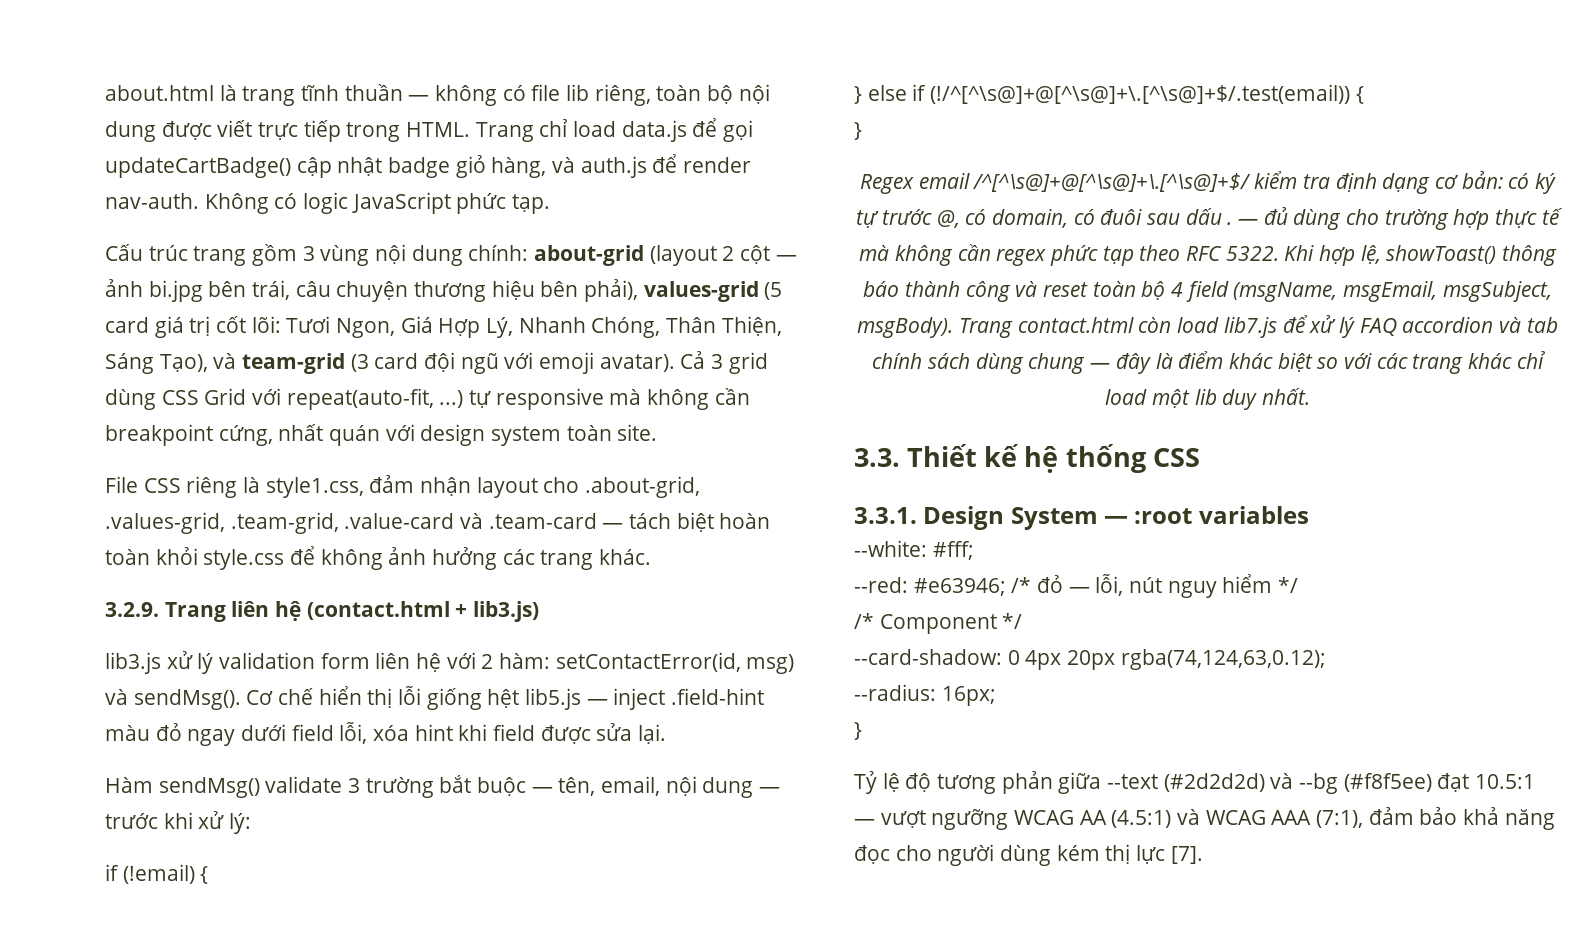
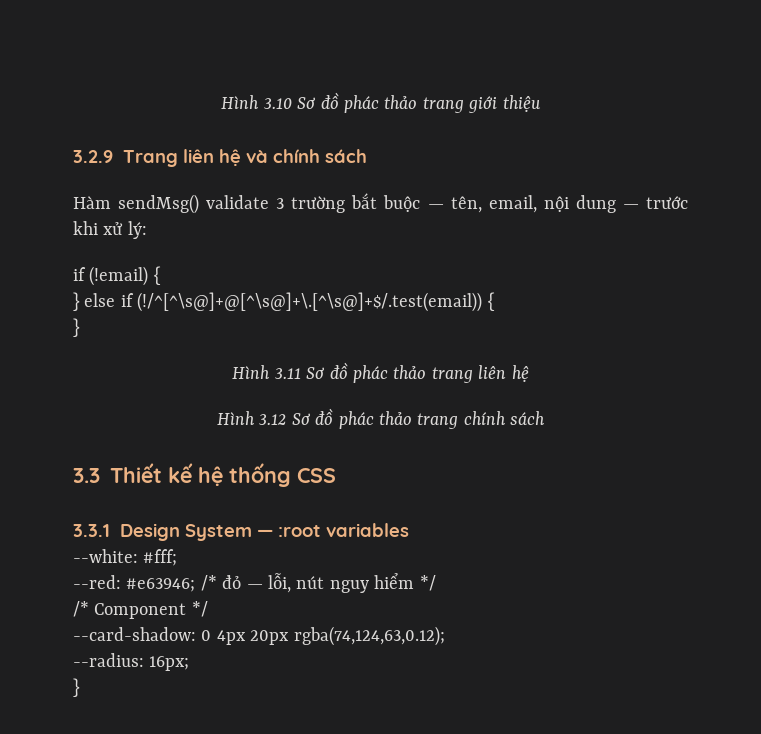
- about.html là trang tĩnh thuần — không có file lib riêng, toàn bộ nội dung được viết trực tiếp trong HTML. Trang chỉ load data.js để gọi updateCartBadge() cập nhật badge giỏ hàng, và auth.js để render nav-auth. Không có logic JavaScript phức tạp.
- Cấu trúc trang gồm 3 vùng nội dung chính: about-grid (layout 2 cột — ảnh bi.jpg bên trái, câu chuyện thương hiệu bên phải), values-grid (5 card giá trị cốt lõi: Tươi Ngon, Giá Hợp Lý, Nhanh Chóng, Thân Thiện, Sáng Tạo), và team-grid (3 card đội ngũ với emoji avatar). Cả 3 grid dùng CSS Grid với repeat(auto-fit, ...) tự responsive mà không cần breakpoint cứng, nhất quán với design system toàn site.
- File CSS riêng là style1.css, đảm nhận layout cho .about-grid, .values-grid, .team-grid, .value-card và .team-card — tách biệt hoàn toàn khỏi style.css để không ảnh hưởng các trang khác.
- 3.2.9. Trang liên hệ (contact.html + lib3.js)
- lib3.js xử lý validation form liên hệ với 2 hàm: setContactError(id, msg) và sendMsg(). Cơ chế hiển thị lỗi giống hệt lib5.js — inject .field-hint màu đỏ ngay dưới field lỗi, xóa hint khi field được sửa lại.
+ Hình 3.10 Sơ đồ phác thảo trang giới thiệu
+ 3.2.9 Trang liên hệ và chính sách
- Regex email /^[^\s@]+@[^\s@]+\.[^\s@]+$/ kiểm tra định dạng cơ bản: có ký tự trước @, có domain, có đuôi sau dấu . — đủ dùng cho trường hợp thực tế mà không cần regex phức tạp theo RFC 5322. Khi hợp lệ, showToast() thông báo thành công và reset toàn bộ 4 field (msgName, msgEmail, msgSubject, msgBody). Trang contact.html còn load lib7.js để xử lý FAQ accordion và tab chính sách dùng chung — đây là điểm khác biệt so với các trang khác chỉ load một lib duy nhất.
- 3.3. Thiết kế hệ thống CSS
+ Hình 3.11 Sơ đồ phác thảo trang liên hệ
+ Hình 3.12 Sơ đồ phác thảo trang chính sách
+ 3.3 Thiết kế hệ thống CSS
- 3.3.1. Design System — :root variables
+ 3.3.1 Design System — :root variables
- Tỷ lệ độ tương phản giữa --text (#2d2d2d) và --bg (#f8f5ee) đạt 10.5:1 — vượt ngưỡng WCAG AA (4.5:1) và WCAG AAA (7:1), đảm bảo khả năng đọc cho người dùng kém thị lực [7].

